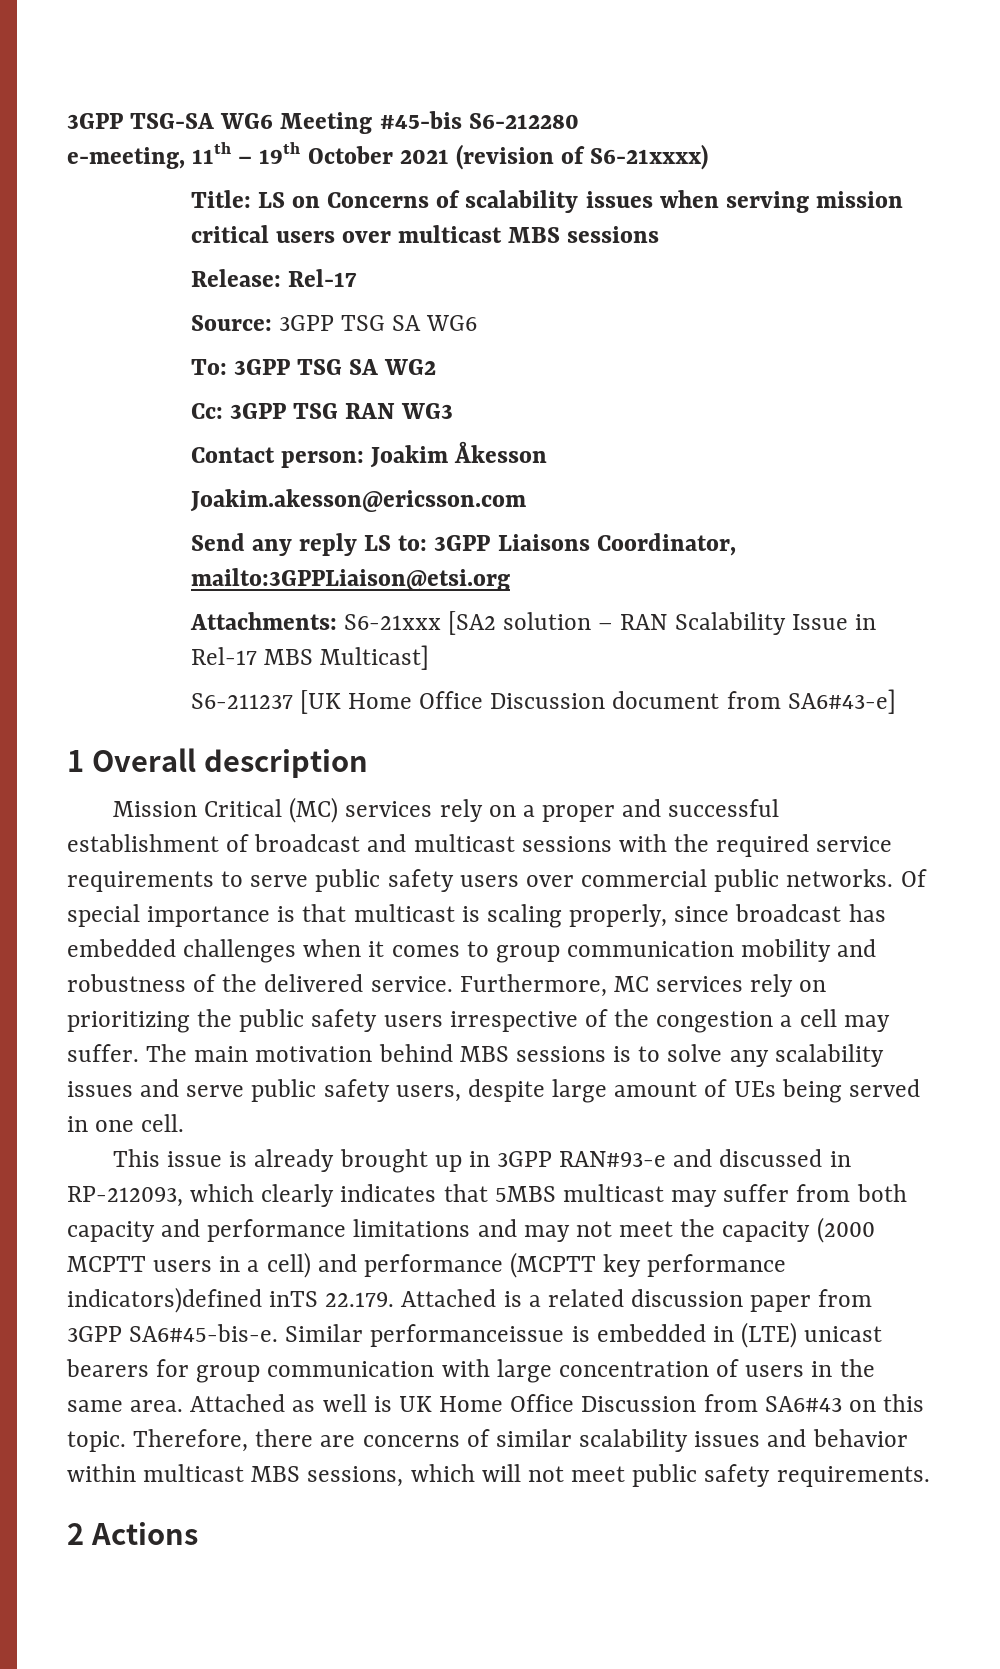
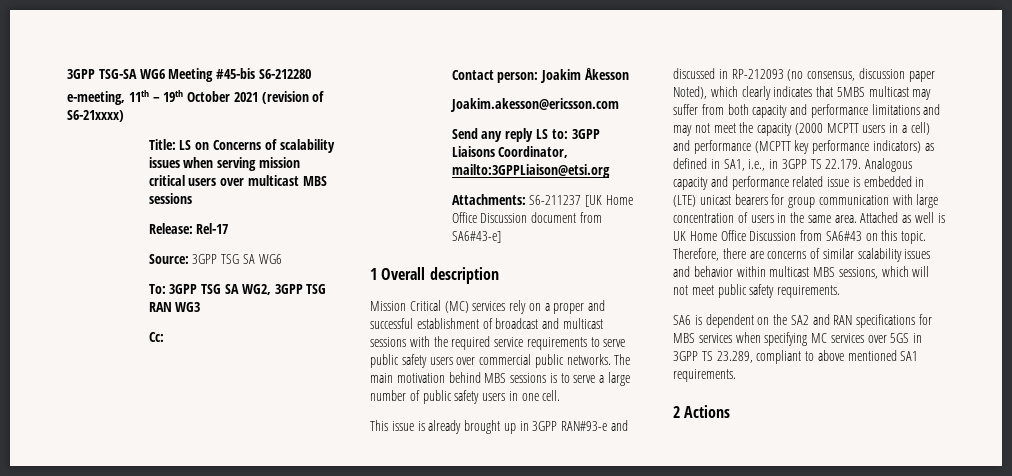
- To: 3GPP TSG SA WG2
- Cc: 3GPP TSG RAN WG3
+ To: 3GPP TSG SA WG2, 3GPP TSG RAN WG3
+ Cc:
- Attachments: S6-21xxx [SA2 solution – RAN Scalability Issue in Rel-17 MBS Multicast]
- S6-211237 [UK Home Office Discussion document from SA6#43-e]
+ Attachments: S6-211237 [UK Home Office Discussion document from SA6#43-e]
- Of special importance is that multicast is scaling properly, since broadcast has embedded challenges when it comes to group communication mobility and robustness of the delivered service. Furthermore, MC services rely on prioritizing the public safety users irrespective of the congestion a cell may suffer.
- The main motivation behind MBS sessions is to solve any scalability issues and serve public safety users, despite large amount of UEs being served in one cell.
+ The main motivation behind MBS sessions is to serve a large number of public safety users in one cell.
- This issue is already brought up in 3GPP RAN#93-e and discussed in RP-212093, which clearly indicates that 5MBS multicast may suffer from both capacity and performance limitations and may not meet the capacity (2000 MCPTT users in a cell) and performance (MCPTT key performance indicators)defined inTS 22.179. Attached is a related discussion paper from 3GPP SA6#45-bis-e. Similar performanceissue is embedded in (LTE) unicast bearers for group communication with large concentration of users in the same area.
+ This issue is already brought up in 3GPP RAN#93-e and discussed in RP-212093 (no consensus, discussion paper Noted), which clearly indicates that 5MBS multicast may suffer from both capacity and performance limitations and may not meet the capacity (2000 MCPTT users in a cell) and performance (MCPTT key performance indicators) as defined in SA1, i.e., in 3GPP TS 22.179. Analogous capacity and performance related issue is embedded in (LTE) unicast bearers for group communication with large concentration of users in the same area.
+ SA6 is dependent on the SA2 and RAN specifications for MBS services when specifying MC services over 5GS in 3GPP TS 23.289, compliant to above mentioned SA1 requirements.

